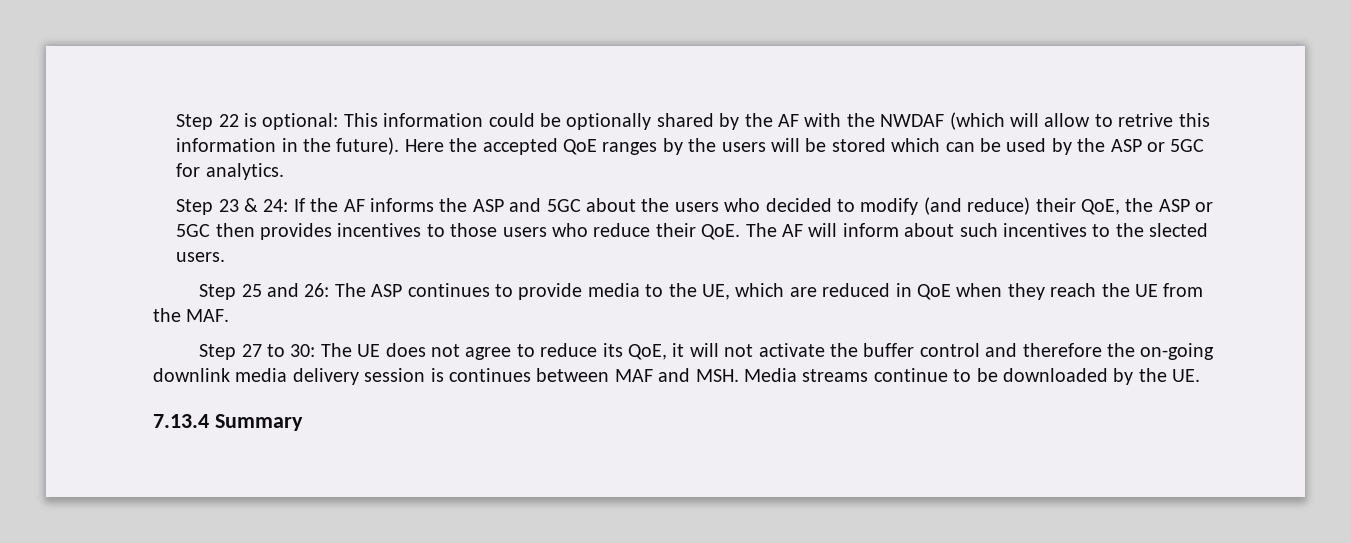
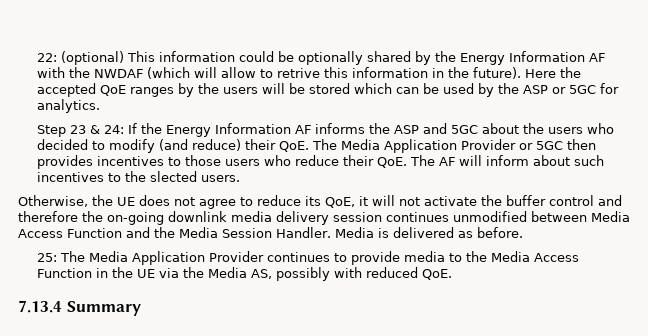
- Step 22 is optional: This information could be optionally shared by the AF with the NWDAF (which will allow to retrive this information in the future).
+ 22: (optional) This information could be optionally shared by the Energy Information AF with the NWDAF (which will allow to retrive this information in the future).
- Step 23 & 24: If the AF informs the ASP and 5GC about the users who decided to modify (and reduce) their QoE, the ASP or 5GC then provides incentives to those users who reduce their QoE. The AF will inform about such incentives to the slected users.
+ Step 23 & 24: If the Energy Information AF informs the ASP and 5GC about the users who decided to modify (and reduce) their QoE. The Media Application Provider or 5GC then provides incentives to those users who reduce their QoE. The AF will inform about such incentives to the slected users.
- Step 25 and 26: The ASP continues to provide media to the UE, which are reduced in QoE when they reach the UE from the MAF.
- Step 27 to 30: The UE does not agree to reduce its QoE, it will not activate the buffer control and therefore the on-going downlink media delivery session is continues between MAF and MSH. Media streams continue to be downloaded by the UE.
+ Otherwise, the UE does not agree to reduce its QoE, it will not activate the buffer control and therefore the on-going downlink media delivery session continues unmodified between Media Access Function and the Media Session Handler. Media is delivered as before.
+ 25: The Media Application Provider continues to provide media to the Media Access Function in the UE via the Media AS, possibly with reduced QoE.

